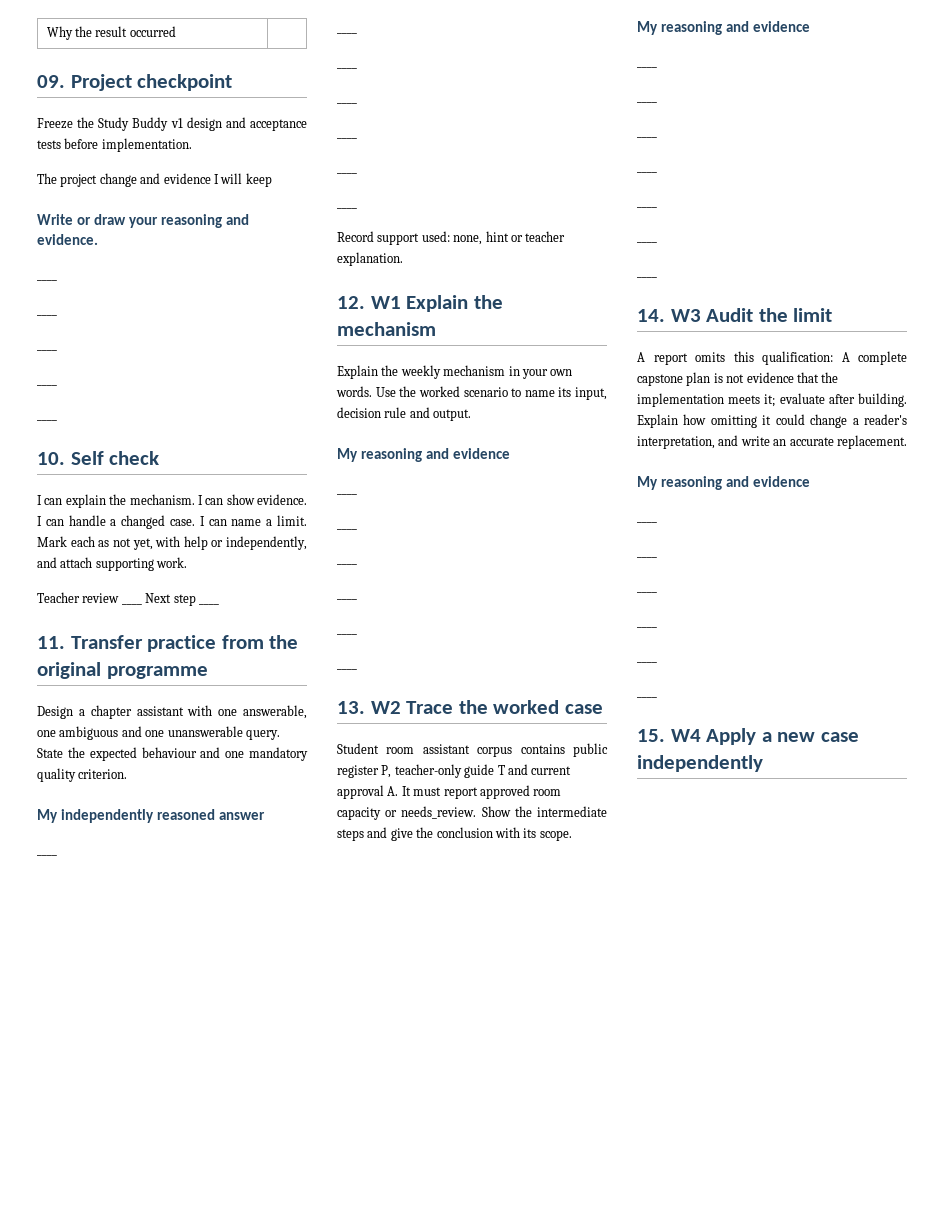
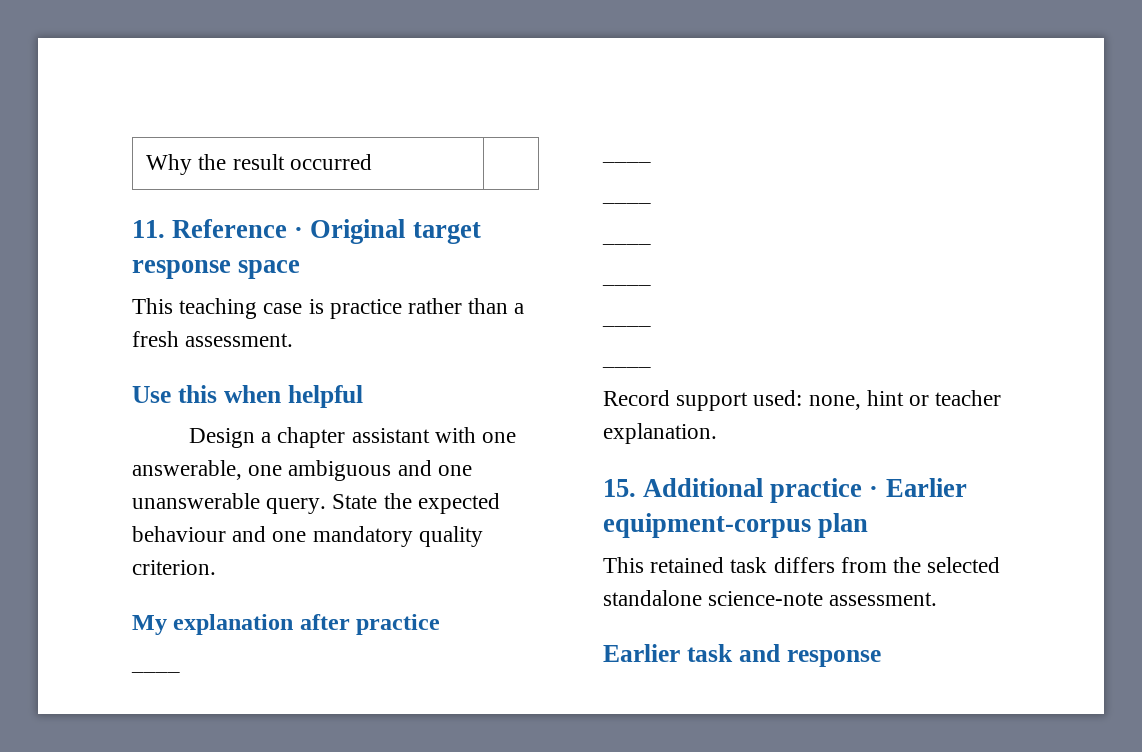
- 09. Project checkpoint
- Freeze the Study Buddy v1 design and acceptance tests before implementation.
- The project change and evidence I will keep
- Write or draw your reasoning and evidence.
- ____
- ____
- ____
- ____
- ____
- 10. Self check
- I can explain the mechanism. I can show evidence. I can handle a changed case. I can name a limit. Mark each as not yet, with help or independently, and attach supporting work.
- Teacher review ____ Next step ____
- 11. Transfer practice from the original programme
+ 11. Reference · Original target response space
+ This teaching case is practice rather than a fresh assessment.
+ Use this when helpful
- My independently reasoned answer
+ My explanation after practice
- 12. W1 Explain the mechanism
- Explain the weekly mechanism in your own words. Use the worked scenario to name its input, decision rule and output.
- My reasoning and evidence
- ____
- ____
- ____
- ____
- ____
- ____
- 13. W2 Trace the worked case
- Student room assistant corpus contains public register P, teacher-only guide T and current approval A. It must report approved room capacity or needs_review. Show the intermediate steps and give the conclusion with its scope.
- My reasoning and evidence
- ____
- ____
- ____
- ____
- ____
- ____
- ____
- 14. W3 Audit the limit
- A report omits this qualification: A complete capstone plan is not evidence that the implementation meets it; evaluate after building. Explain how omitting it could change a reader's interpretation, and write an accurate replacement.
- My reasoning and evidence
- ____
- ____
- ____
- ____
- ____
- ____
- 15. W4 Apply a new case independently
+ 15. Additional practice · Earlier equipment-corpus plan
+ This retained task differs from the selected standalone science-note assessment.
+ Earlier task and response

